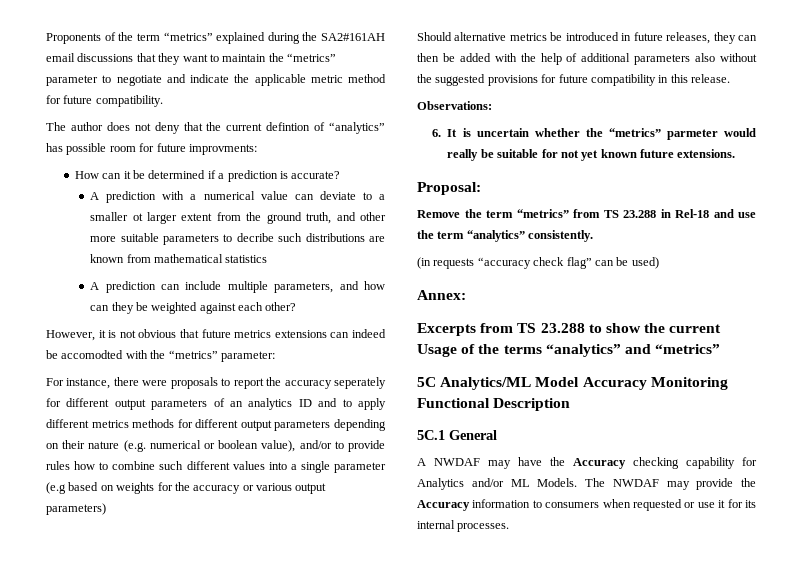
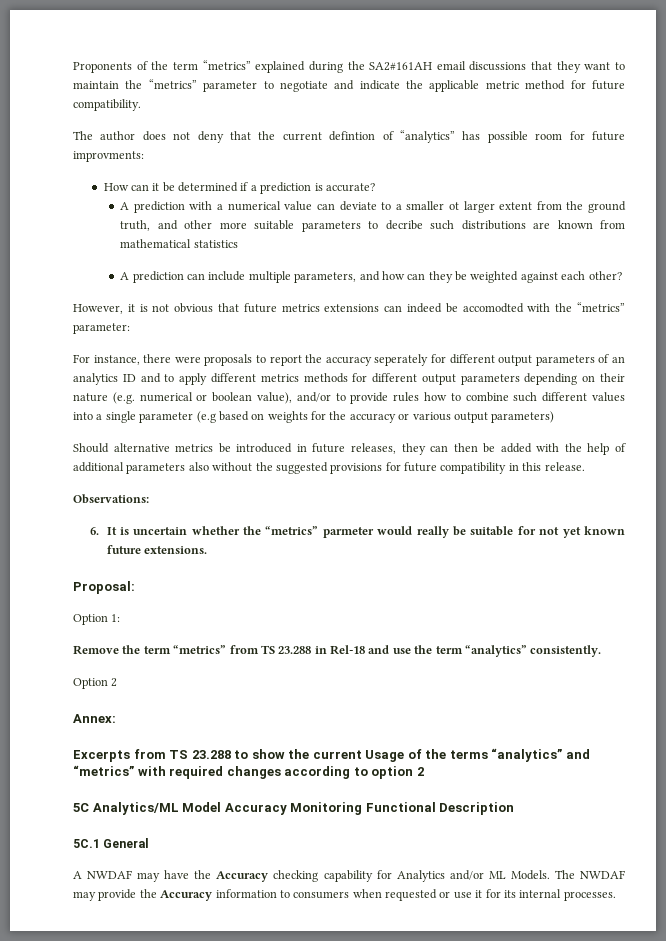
+ Option 1:
- (in requests “accuracy check flag” can be used)
+ Option 2
- Excerpts from TS 23.288 to show the current Usage of the terms “analytics” and “metrics”
+ Excerpts from TS 23.288 to show the current Usage of the terms “analytics” and “metrics” with required changes according to option 2

